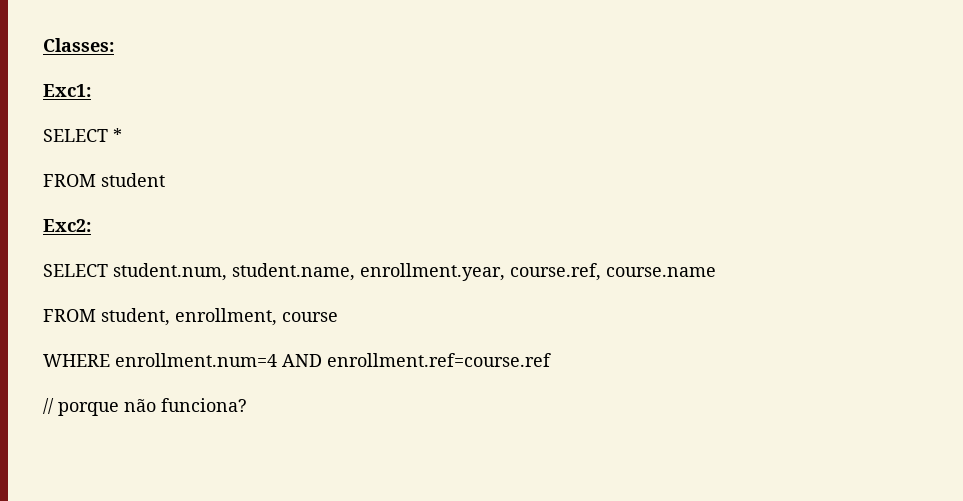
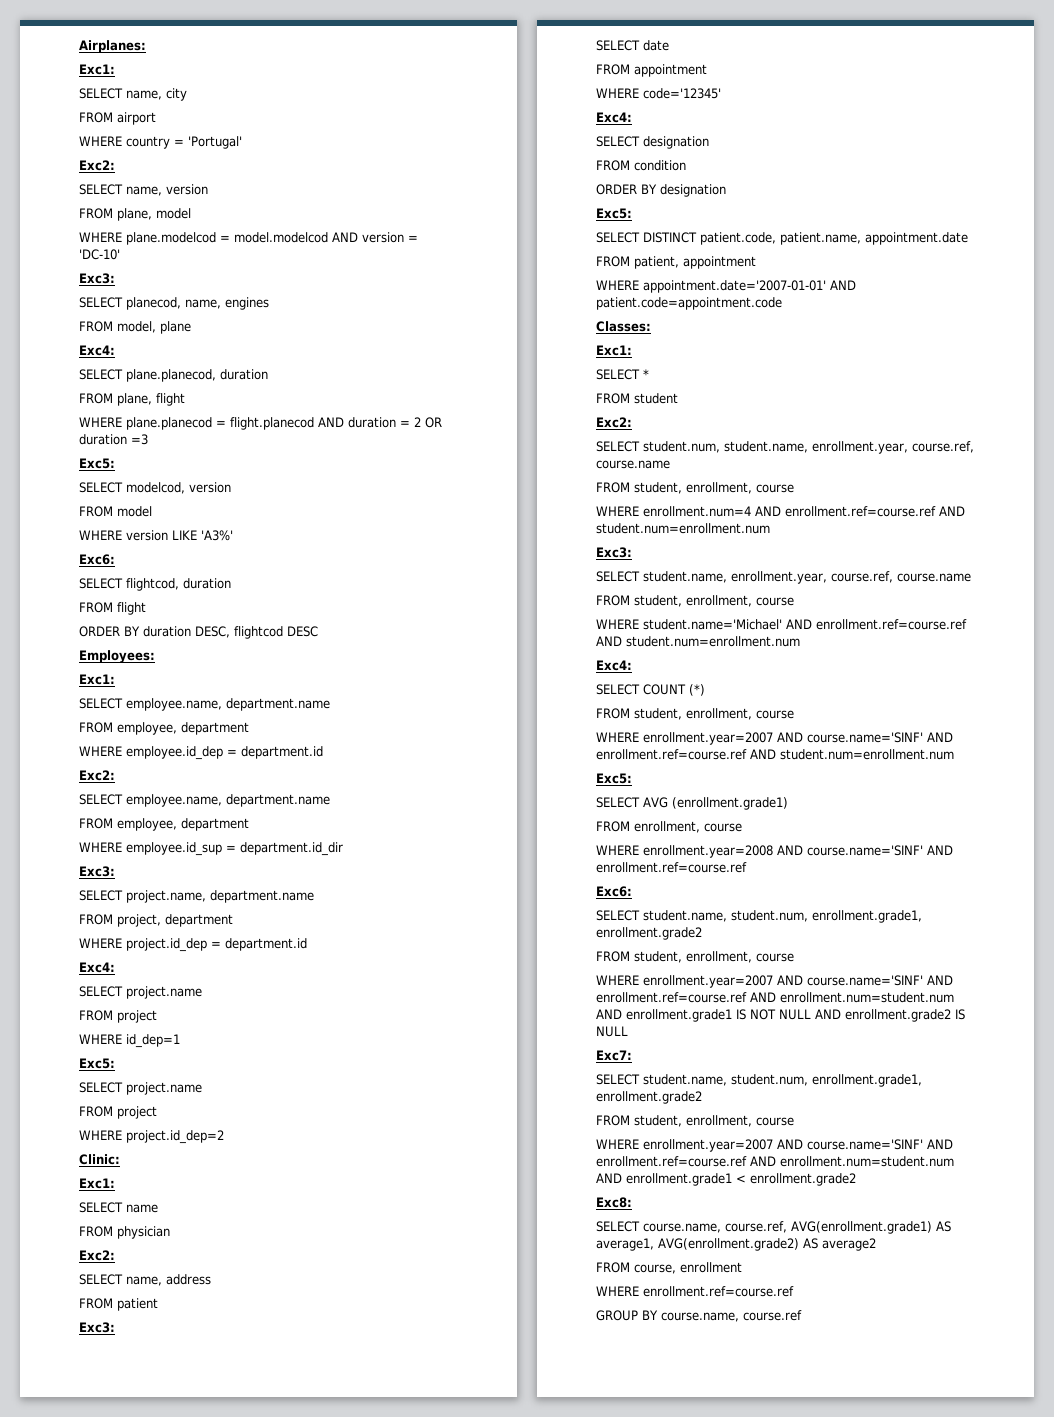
+ Airplanes:
+ Exc1:
+ SELECT name, city
+ FROM airport
+ WHERE country = 'Portugal'
+ Exc2:
+ SELECT name, version
+ FROM plane, model
+ WHERE plane.modelcod = model.modelcod AND version = 'DC-10'
+ Exc3:
+ SELECT planecod, name, engines
+ FROM model, plane
+ Exc4:
+ SELECT plane.planecod, duration
+ FROM plane, flight
+ WHERE plane.planecod = flight.planecod AND duration = 2 OR duration =3
+ Exc5:
+ SELECT modelcod, version
+ FROM model
+ WHERE version LIKE 'A3%'
+ Exc6:
+ SELECT flightcod, duration
+ FROM flight
+ ORDER BY duration DESC, flightcod DESC
+ Employees:
+ Exc1:
+ SELECT employee.name, department.name
+ FROM employee, department
+ WHERE employee.id_dep = department.id
+ Exc2:
+ SELECT employee.name, department.name
+ FROM employee, department
+ WHERE employee.id_sup = department.id_dir
+ Exc3:
+ SELECT project.name, department.name
+ FROM project, department
+ WHERE project.id_dep = department.id
+ Exc4:
+ SELECT project.name
+ FROM project
+ WHERE id_dep=1
+ Exc5:
+ SELECT project.name
+ FROM project
+ WHERE project.id_dep=2
+ Clinic:
+ Exc1:
+ SELECT name
+ FROM physician
+ Exc2:
+ SELECT name, address
+ FROM patient
+ Exc3:
+ SELECT date
+ FROM appointment
+ WHERE code='12345'
+ Exc4:
+ SELECT designation
+ FROM condition
+ ORDER BY designation
+ Exc5:
+ SELECT DISTINCT patient.code, patient.name, appointment.date
+ FROM patient, appointment
+ WHERE appointment.date='2007-01-01' AND patient.code=appointment.code
- WHERE enrollment.num=4 AND enrollment.ref=course.ref
- // porque não funciona?
+ WHERE enrollment.num=4 AND enrollment.ref=course.ref AND student.num=enrollment.num
+ Exc3:
+ SELECT student.name, enrollment.year, course.ref, course.name
+ FROM student, enrollment, course
+ WHERE student.name='Michael' AND enrollment.ref=course.ref AND student.num=enrollment.num
+ Exc4:
+ SELECT COUNT (*)
+ FROM student, enrollment, course
+ WHERE enrollment.year=2007 AND course.name='SINF' AND enrollment.ref=course.ref AND student.num=enrollment.num
+ Exc5:
+ SELECT AVG (enrollment.grade1)
+ FROM enrollment, course
+ WHERE enrollment.year=2008 AND course.name='SINF' AND enrollment.ref=course.ref
+ Exc6:
+ SELECT student.name, student.num, enrollment.grade1, enrollment.grade2
+ FROM student, enrollment, course
+ WHERE enrollment.year=2007 AND course.name='SINF' AND enrollment.ref=course.ref AND enrollment.num=student.num AND enrollment.grade1 IS NOT NULL AND enrollment.grade2 IS NULL
+ Exc7:
+ SELECT student.name, student.num, enrollment.grade1, enrollment.grade2
+ FROM student, enrollment, course
+ WHERE enrollment.year=2007 AND course.name='SINF' AND enrollment.ref=course.ref AND enrollment.num=student.num AND enrollment.grade1 < enrollment.grade2
+ Exc8:
+ SELECT course.name, course.ref, AVG(enrollment.grade1) AS average1, AVG(enrollment.grade2) AS average2
+ FROM course, enrollment
+ WHERE enrollment.ref=course.ref
+ GROUP BY course.name, course.ref

